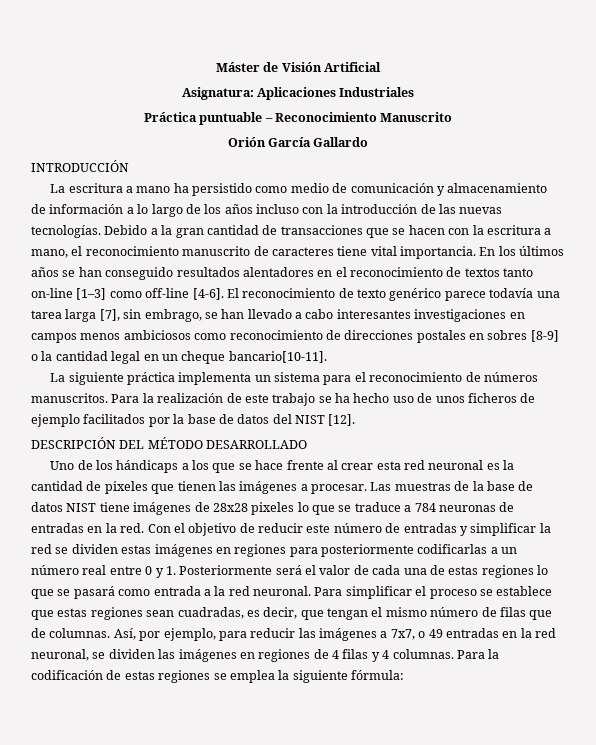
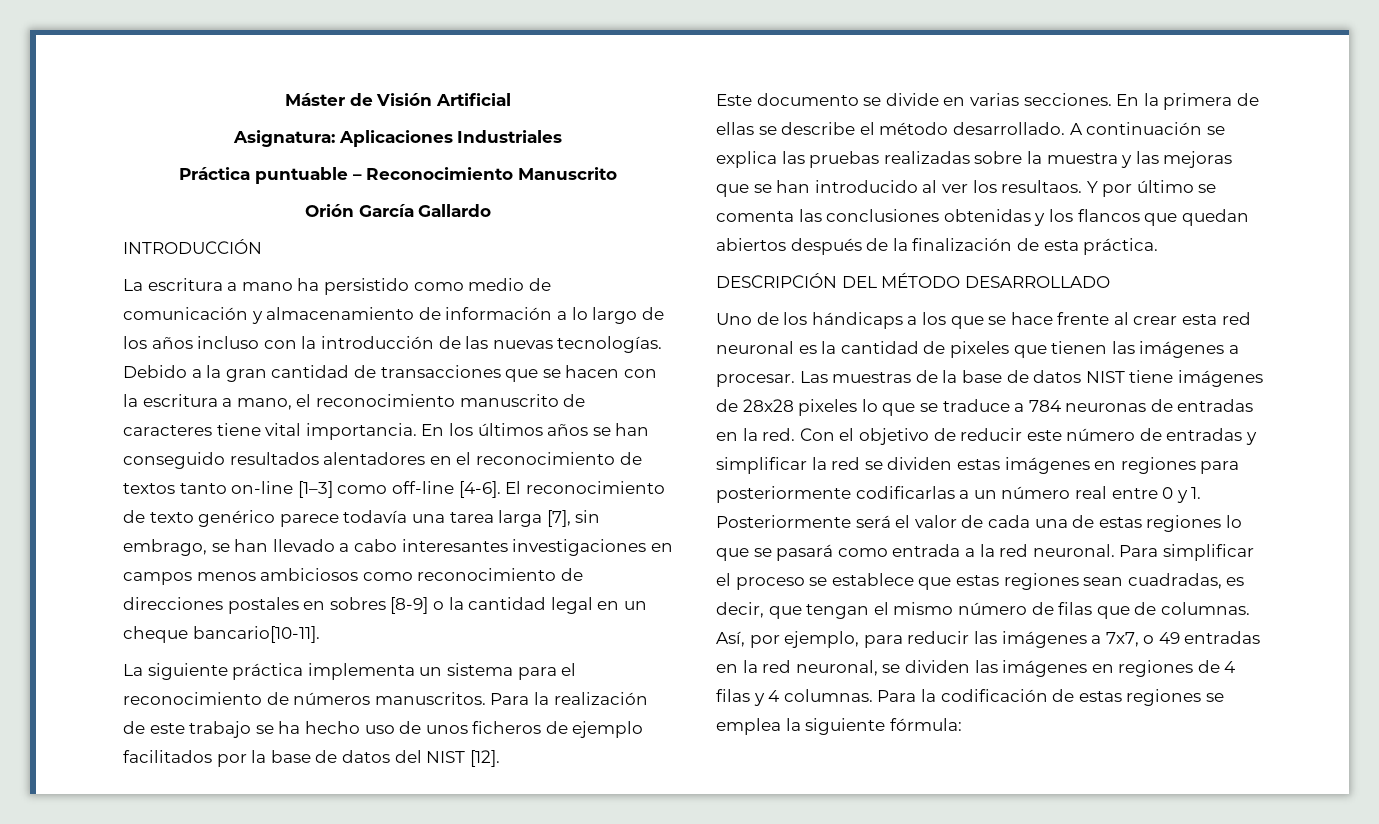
+ Este documento se divide en varias secciones. En la primera de ellas se describe el método desarrollado. A continuación se explica las pruebas realizadas sobre la muestra y las mejoras que se han introducido al ver los resultaos. Y por último se comenta las conclusiones obtenidas y los flancos que quedan abiertos después de la finalización de esta práctica.

